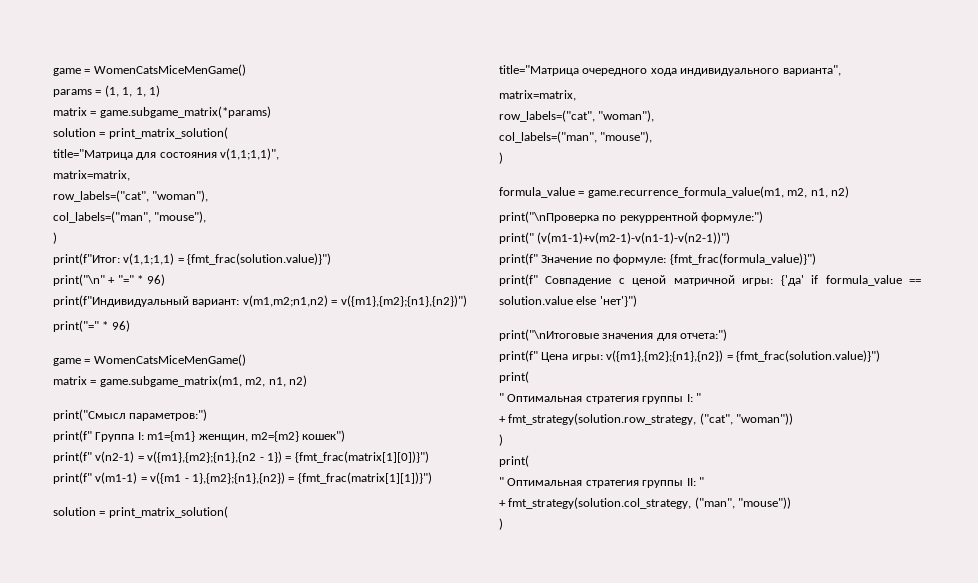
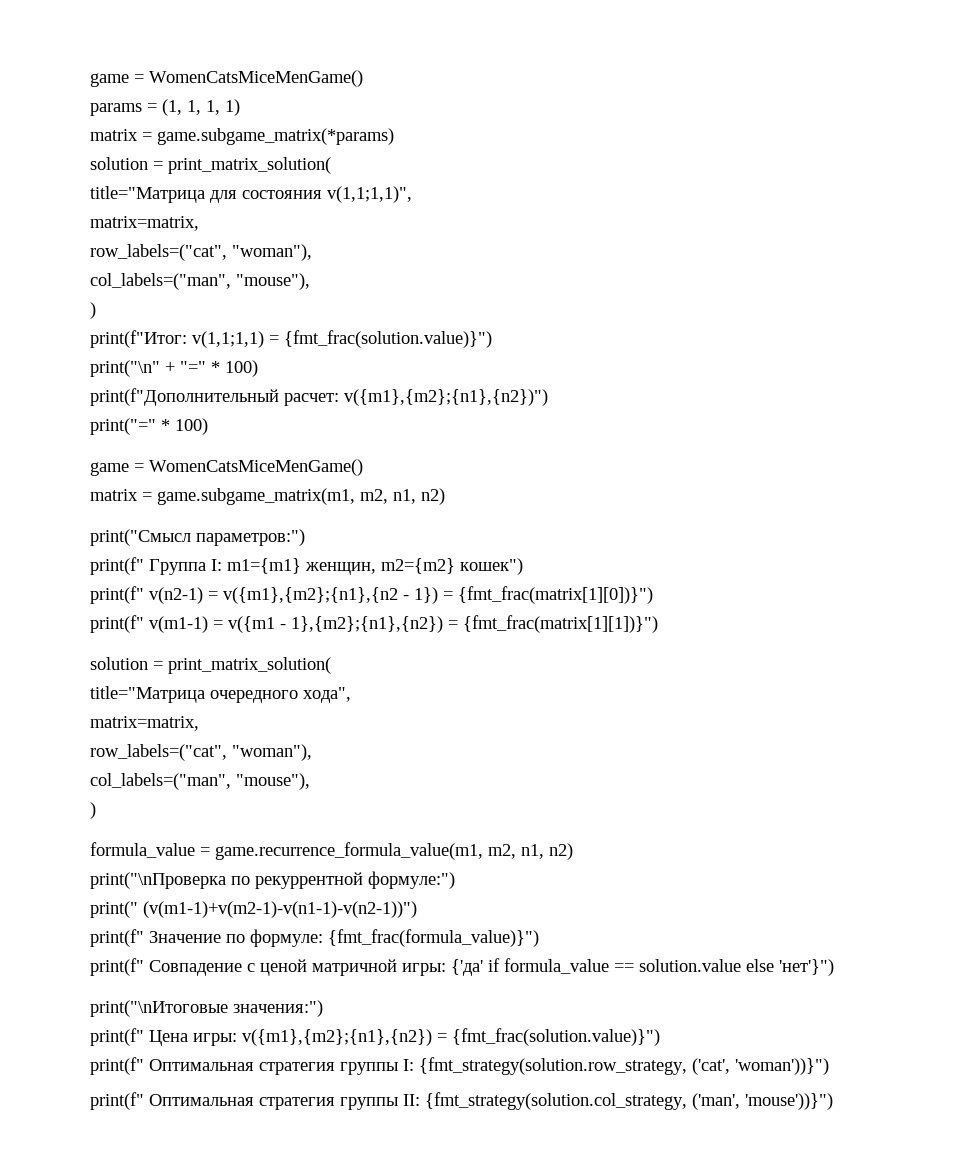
- print("\n" + "=" * 96)
- print(f"Индивидуальный вариант: v(m1,m2;n1,n2) = v({m1},{m2};{n1},{n2})")
+ print("\n" + "=" * 100)
+ print(f"Дополнительный расчет: v({m1},{m2};{n1},{n2})")
- print("=" * 96)
+ print("=" * 100)
- title="Матрица очередного хода индивидуального варианта",
+ title="Матрица очередного хода",
- print("\nИтоговые значения для отчета:")
+ print("\nИтоговые значения:")
  print(f" Цена игры: v({m1},{m2};{n1},{n2}) = {fmt_frac(solution.value)}")
- print(
- " Оптимальная стратегия группы I: "
- + fmt_strategy(solution.row_strategy, ("cat", "woman"))
- )
- print(
- " Оптимальная стратегия группы II: "
- + fmt_strategy(solution.col_strategy, ("man", "mouse"))
- )
+ print(f" Оптимальная стратегия группы I: {fmt_strategy(solution.row_strategy, ('cat', 'woman'))}")
+ print(f" Оптимальная стратегия группы II: {fmt_strategy(solution.col_strategy, ('man', 'mouse'))}")

